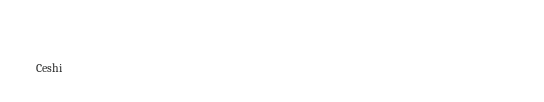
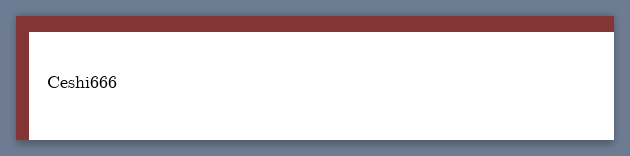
- Ceshi
+ Ceshi666

